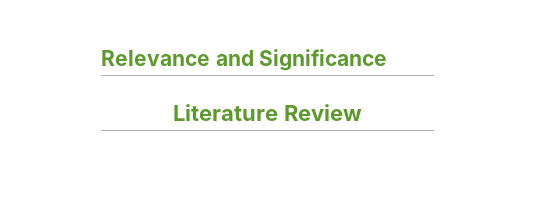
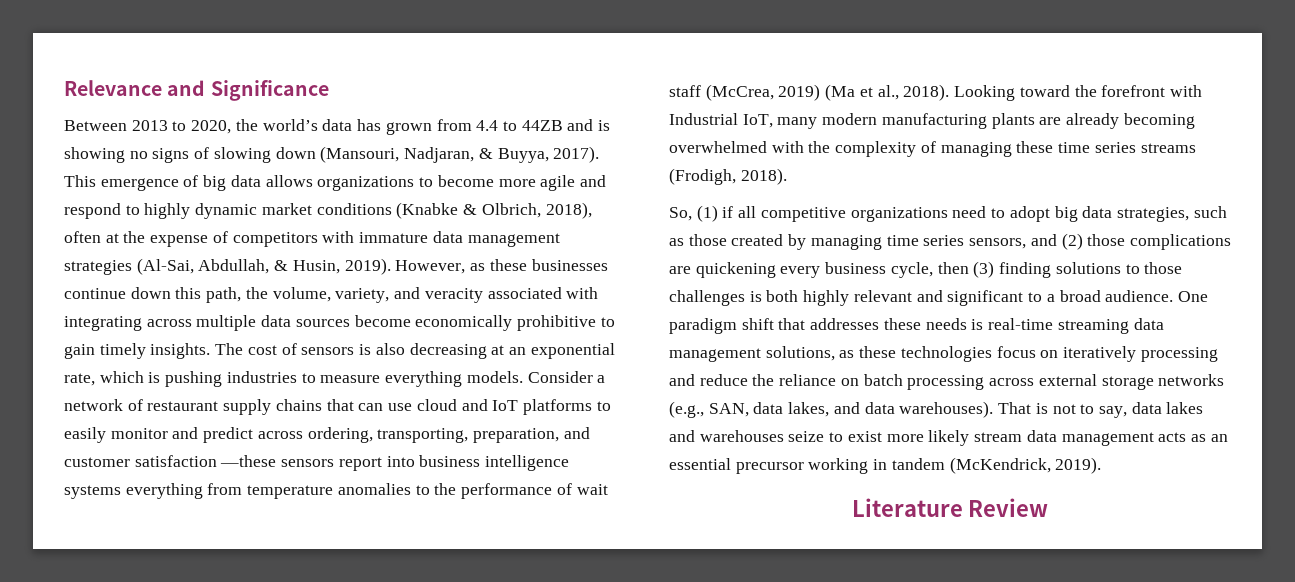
+ Between 2013 to 2020, the world’s data has grown from 4.4 to 44ZB and is showing no signs of slowing down (Mansouri, Nadjaran, & Buyya, 2017). This emergence of big data allows organizations to become more agile and respond to highly dynamic market conditions (Knabke & Olbrich, 2018), often at the expense of competitors with immature data management strategies (Al-Sai, Abdullah, & Husin, 2019). However, as these businesses continue down this path, the volume, variety, and veracity associated with integrating across multiple data sources become economically prohibitive to gain timely insights. The cost of sensors is also decreasing at an exponential rate, which is pushing industries to measure everything models. Consider a network of restaurant supply chains that can use cloud and IoT platforms to easily monitor and predict across ordering, transporting, preparation, and customer satisfaction —these sensors report into business intelligence systems everything from temperature anomalies to the performance of wait staff (McCrea, 2019) (Ma et al., 2018). Looking toward the forefront with Industrial IoT, many modern manufacturing plants are already becoming overwhelmed with the complexity of managing these time series streams (Frodigh, 2018).
+ So, (1) if all competitive organizations need to adopt big data strategies, such as those created by managing time series sensors, and (2) those complications are quickening every business cycle, then (3) finding solutions to those challenges is both highly relevant and significant to a broad audience. One paradigm shift that addresses these needs is real-time streaming data management solutions, as these technologies focus on iteratively processing and reduce the reliance on batch processing across external storage networks (e.g., SAN, data lakes, and data warehouses). That is not to say, data lakes and warehouses seize to exist more likely stream data management acts as an essential precursor working in tandem (McKendrick, 2019).

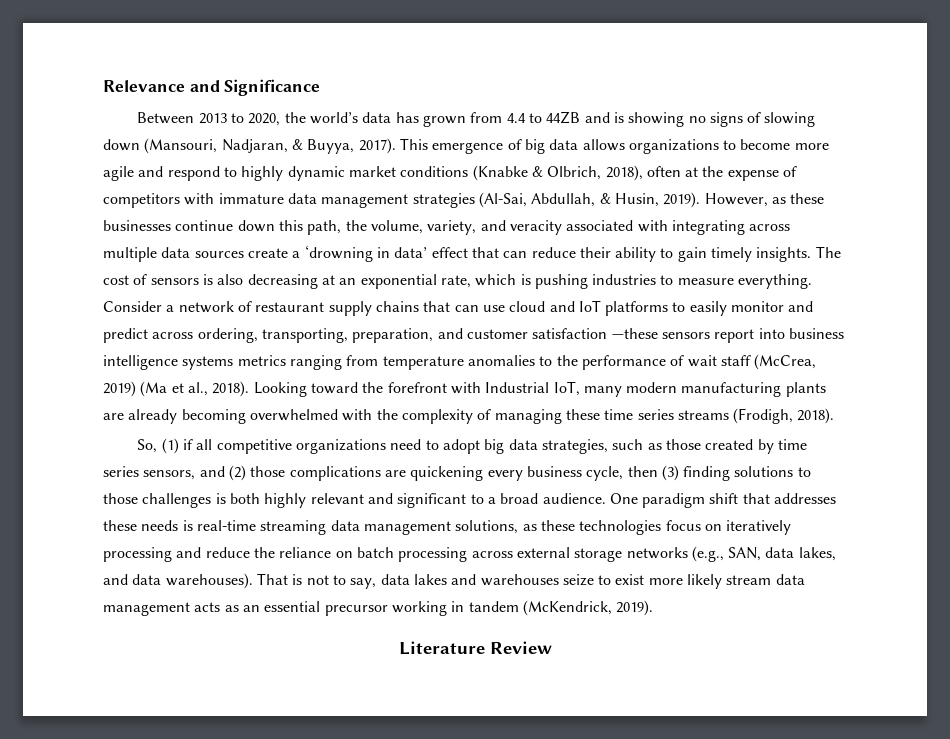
- However, as these businesses continue down this path, the volume, variety, and veracity associated with integrating across multiple data sources become economically prohibitive to gain timely insights.
+ However, as these businesses continue down this path, the volume, variety, and veracity associated with integrating across multiple data sources create a ‘drowning in data’ effect that can reduce their ability to gain timely insights.
- The cost of sensors is also decreasing at an exponential rate, which is pushing industries to measure everything models.
+ The cost of sensors is also decreasing at an exponential rate, which is pushing industries to measure everything.
- Consider a network of restaurant supply chains that can use cloud and IoT platforms to easily monitor and predict across ordering, transporting, preparation, and customer satisfaction —these sensors report into business intelligence systems everything from temperature anomalies to the performance of wait staff (McCrea, 2019) (Ma et al., 2018).
+ Consider a network of restaurant supply chains that can use cloud and IoT platforms to easily monitor and predict across ordering, transporting, preparation, and customer satisfaction —these sensors report into business intelligence systems metrics ranging from temperature anomalies to the performance of wait staff (McCrea, 2019) (Ma et al., 2018).
- So, (1) if all competitive organizations need to adopt big data strategies, such as those created by managing time series sensors, and (2) those complications are quickening every business cycle, then (3) finding solutions to those challenges is both highly relevant and significant to a broad audience.
+ So, (1) if all competitive organizations need to adopt big data strategies, such as those created by time series sensors, and (2) those complications are quickening every business cycle, then (3) finding solutions to those challenges is both highly relevant and significant to a broad audience.

